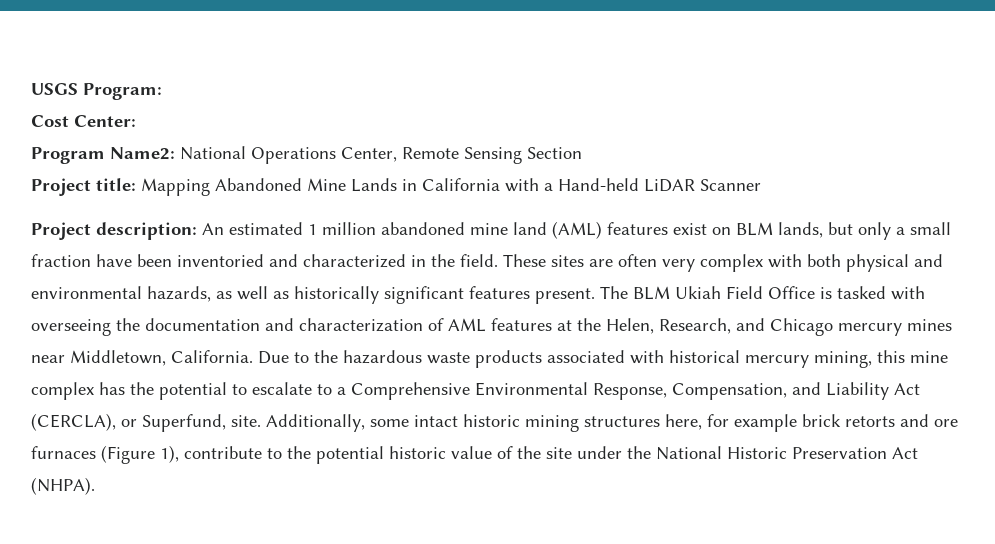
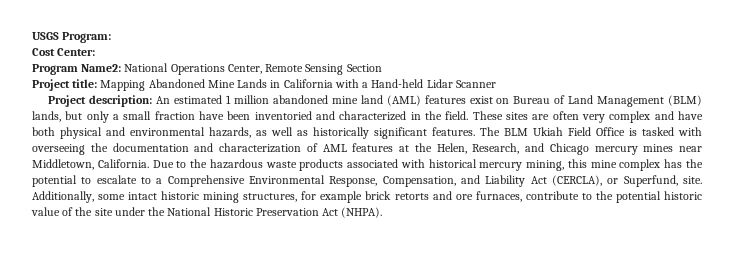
- Project title: Mapping Abandoned Mine Lands in California with a Hand-held LiDAR Scanner
+ Project title: Mapping Abandoned Mine Lands in California with a Hand-held Lidar Scanner
- Project description: An estimated 1 million abandoned mine land (AML) features exist on BLM lands, but only a small fraction have been inventoried and characterized in the field.
+ Project description: An estimated 1 million abandoned mine land (AML) features exist on Bureau of Land Management (BLM) lands, but only a small fraction have been inventoried and characterized in the field.
- These sites are often very complex with both physical and environmental hazards, as well as historically significant features present.
+ These sites are often very complex and have both physical and environmental hazards, as well as historically significant features.
- Additionally, some intact historic mining structures here, for example brick retorts and ore furnaces (Figure 1), contribute to the potential historic value of the site under the National Historic Preservation Act (NHPA).
+ Additionally, some intact historic mining structures, for example brick retorts and ore furnaces, contribute to the potential historic value of the site under the National Historic Preservation Act (NHPA).

